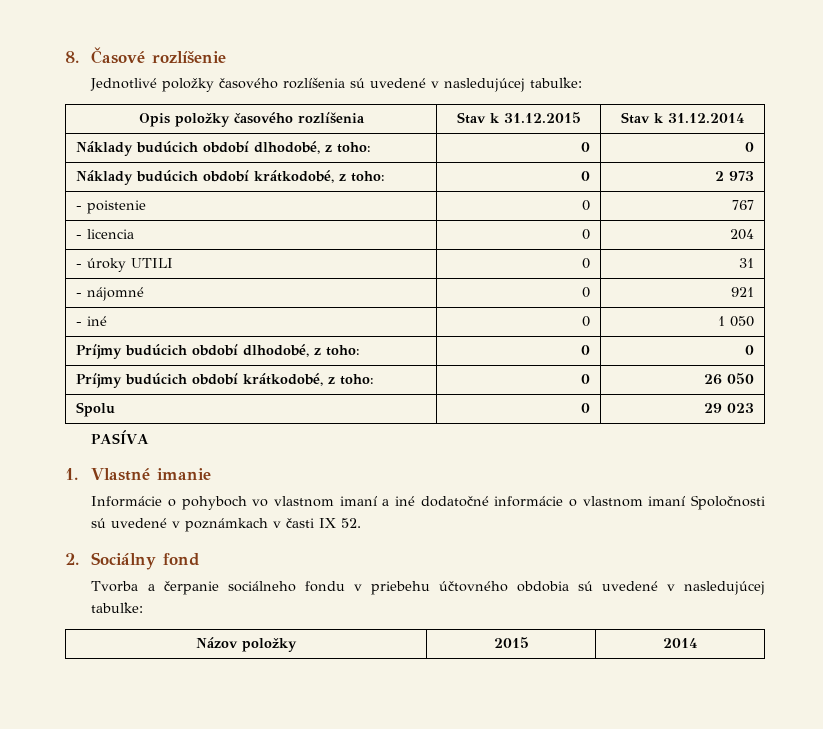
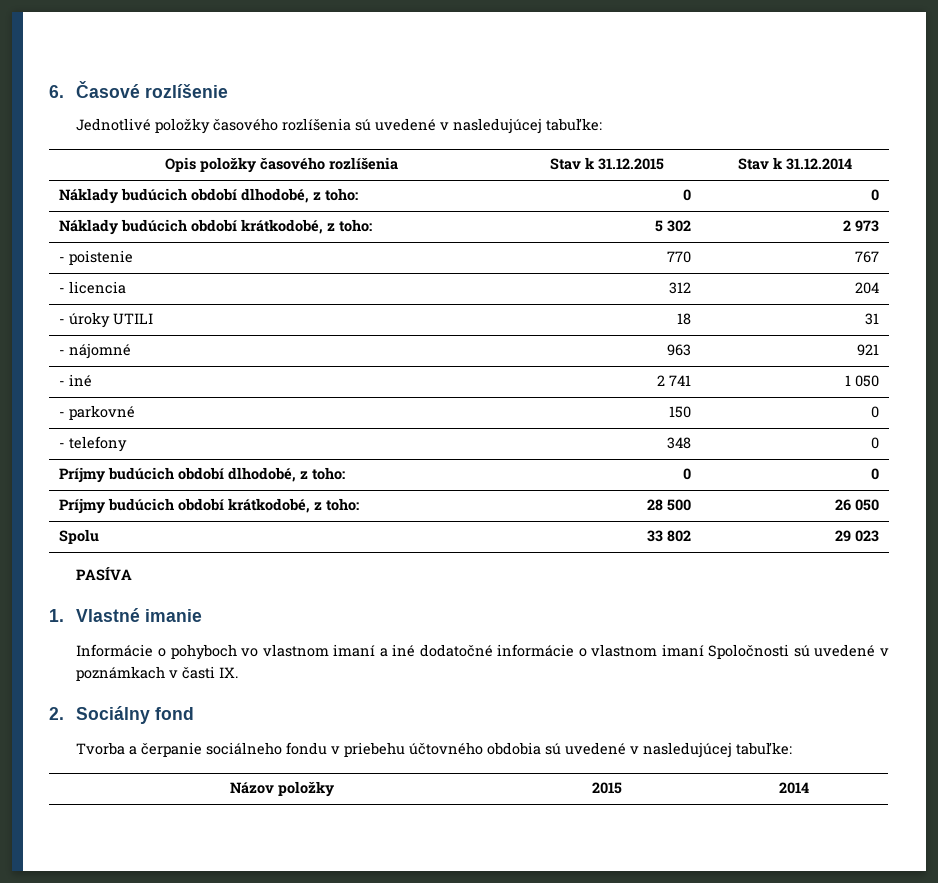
- 8. Časové rozlíšenie
+ 6. Časové rozlíšenie
- Náklady budúcich období krátkodobé, z toho: | 0 | 2 973
+ Náklady budúcich období krátkodobé, z toho: | 5 302 | 2 973
- - poistenie | 0 | 767
+ - poistenie | 770 | 767
- - licencia | 0 | 204
+ - licencia | 312 | 204
- - úroky UTILI | 0 | 31
+ - úroky UTILI | 18 | 31
- - nájomné | 0 | 921
+ - nájomné | 963 | 921
- - iné | 0 | 1 050
+ - iné | 2 741 | 1 050
+ - parkovné | 150 | 0
+ - telefony | 348 | 0
- Príjmy budúcich období krátkodobé, z toho: | 0 | 26 050
+ Príjmy budúcich období krátkodobé, z toho: | 28 500 | 26 050
- Spolu | 0 | 29 023
+ Spolu | 33 802 | 29 023
- Informácie o pohyboch vo vlastnom imaní a iné dodatočné informácie o vlastnom imaní Spoločnosti sú uvedené v poznámkach v časti IX 52.
+ Informácie o pohyboch vo vlastnom imaní a iné dodatočné informácie o vlastnom imaní Spoločnosti sú uvedené v poznámkach v časti IX.

